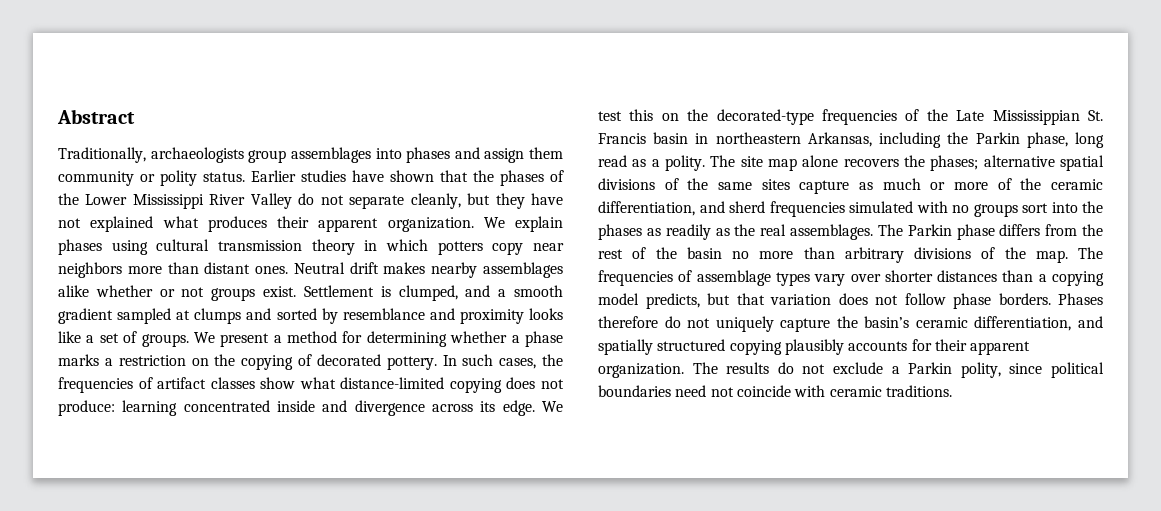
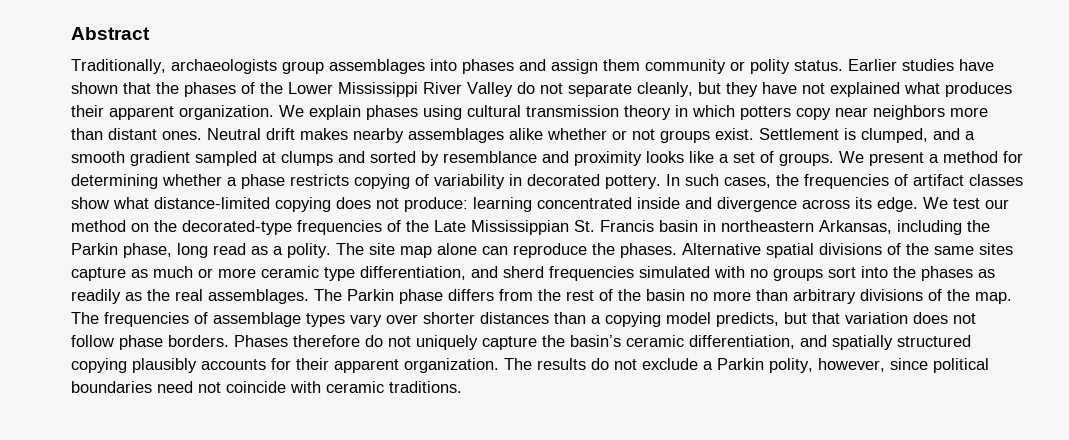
- We present a method for determining whether a phase marks a restriction on the copying of decorated pottery.
+ We present a method for determining whether a phase restricts copying of variability in decorated pottery.
- We test this on the decorated-type frequencies of the Late Mississippian St. Francis basin in northeastern Arkansas, including the Parkin phase, long read as a polity.
+ We test our method on the decorated-type frequencies of the Late Mississippian St. Francis basin in northeastern Arkansas, including the Parkin phase, long read as a polity.
- The site map alone recovers the phases; alternative spatial divisions of the same sites capture as much or more of the ceramic differentiation, and sherd frequencies simulated with no groups sort into the phases as readily as the real assemblages.
+ The site map alone can reproduce the phases. Alternative spatial divisions of the same sites capture as much or more ceramic type differentiation, and sherd frequencies simulated with no groups sort into the phases as readily as the real assemblages.
- The results do not exclude a Parkin polity, since political boundaries need not coincide with ceramic traditions.
+ The results do not exclude a Parkin polity, however, since political boundaries need not coincide with ceramic traditions.

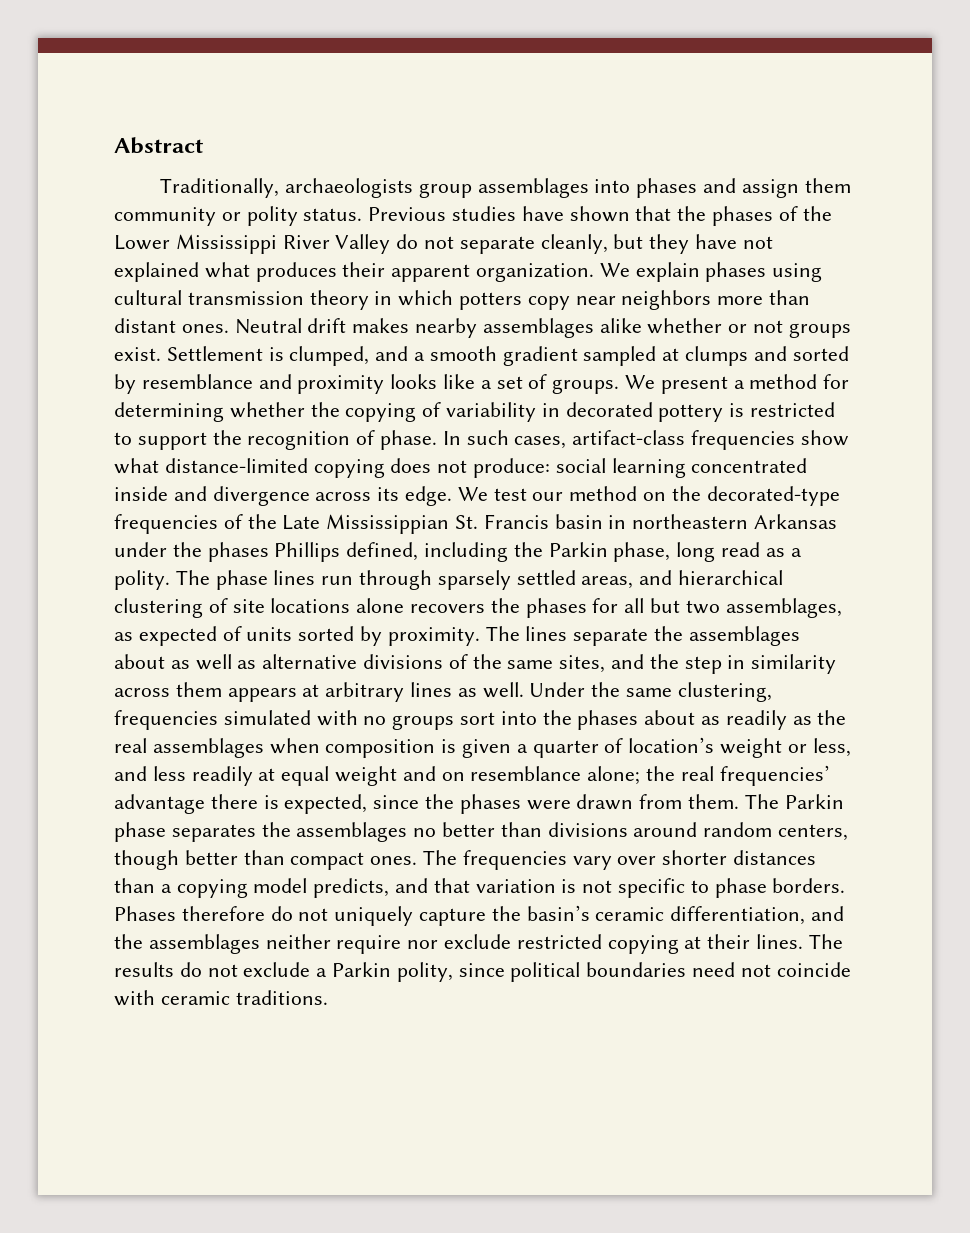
- Earlier studies have shown that the phases of the Lower Mississippi River Valley do not separate cleanly, but they have not explained what produces their apparent organization.
+ Previous studies have shown that the phases of the Lower Mississippi River Valley do not separate cleanly, but they have not explained what produces their apparent organization.
- We present a method for determining whether a phase restricts copying of variability in decorated pottery. In such cases, the frequencies of artifact classes show what distance-limited copying does not produce: learning concentrated inside and divergence across its edge.
+ We present a method for determining whether the copying of variability in decorated pottery is restricted to support the recognition of phase. In such cases, artifact-class frequencies show what distance-limited copying does not produce: social learning concentrated inside and divergence across its edge.
- We test our method on the decorated-type frequencies of the Late Mississippian St. Francis basin in northeastern Arkansas, including the Parkin phase, long read as a polity.
+ We test our method on the decorated-type frequencies of the Late Mississippian St. Francis basin in northeastern Arkansas under the phases Phillips defined, including the Parkin phase, long read as a polity.
- The site map alone can reproduce the phases. Alternative spatial divisions of the same sites capture as much or more ceramic type differentiation, and sherd frequencies simulated with no groups sort into the phases as readily as the real assemblages. The Parkin phase differs from the rest of the basin no more than arbitrary divisions of the map. The frequencies of assemblage types vary over shorter distances than a copying model predicts, but that variation does not follow phase borders.
+ The phase lines run through sparsely settled areas, and hierarchical clustering of site locations alone recovers the phases for all but two assemblages, as expected of units sorted by proximity. The lines separate the assemblages about as well as alternative divisions of the same sites, and the step in similarity across them appears at arbitrary lines as well. Under the same clustering, frequencies simulated with no groups sort into the phases about as readily as the real assemblages when composition is given a quarter of location’s weight or less, and less readily at equal weight and on resemblance alone; the real frequencies’ advantage there is expected, since the phases were drawn from them. The Parkin phase separates the assemblages no better than divisions around random centers, though better than compact ones. The frequencies vary over shorter distances than a copying model predicts, and that variation is not specific to phase borders.
- Phases therefore do not uniquely capture the basin’s ceramic differentiation, and spatially structured copying plausibly accounts for their apparent organization.
+ Phases therefore do not uniquely capture the basin’s ceramic differentiation, and the assemblages neither require nor exclude restricted copying at their lines.
- The results do not exclude a Parkin polity, however, since political boundaries need not coincide with ceramic traditions.
+ The results do not exclude a Parkin polity, since political boundaries need not coincide with ceramic traditions.

